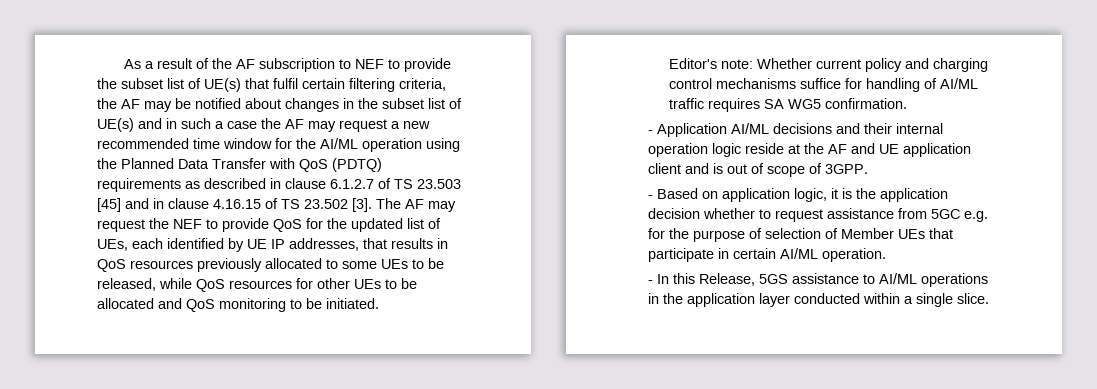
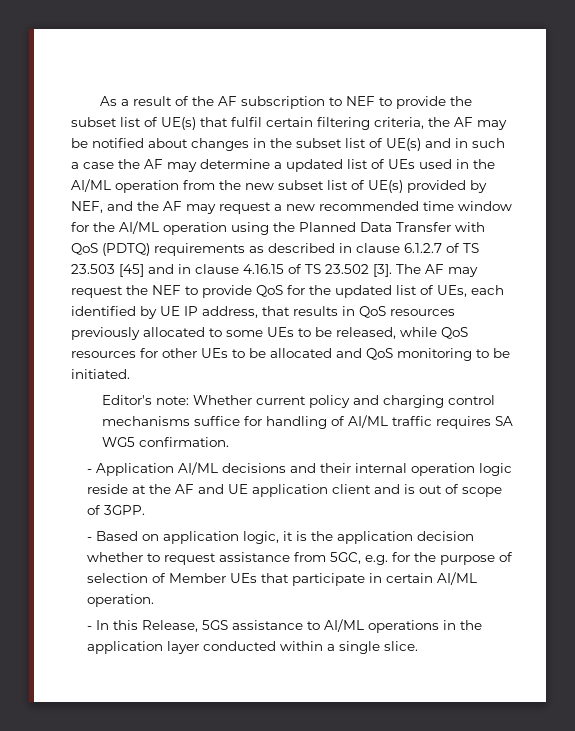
- As a result of the AF subscription to NEF to provide the subset list of UE(s) that fulfil certain filtering criteria, the AF may be notified about changes in the subset list of UE(s) and in such a case the AF may request a new recommended time window for the AI/ML operation using the Planned Data Transfer with QoS (PDTQ) requirements as described in clause 6.1.2.7 of TS 23.503 [45] and in clause 4.16.15 of TS 23.502 [3].
+ As a result of the AF subscription to NEF to provide the subset list of UE(s) that fulfil certain filtering criteria, the AF may be notified about changes in the subset list of UE(s) and in such a case the AF may determine a updated list of UEs used in the AI/ML operation from the new subset list of UE(s) provided by NEF, and the AF may request a new recommended time window for the AI/ML operation using the Planned Data Transfer with QoS (PDTQ) requirements as described in clause 6.1.2.7 of TS 23.503 [45] and in clause 4.16.15 of TS 23.502 [3].
- The AF may request the NEF to provide QoS for the updated list of UEs, each identified by UE IP addresses, that results in QoS resources previously allocated to some UEs to be released, while QoS resources for other UEs to be allocated and QoS monitoring to be initiated.
+ The AF may request the NEF to provide QoS for the updated list of UEs, each identified by UE IP address, that results in QoS resources previously allocated to some UEs to be released, while QoS resources for other UEs to be allocated and QoS monitoring to be initiated.
- - Based on application logic, it is the application decision whether to request assistance from 5GC e.g. for the purpose of selection of Member UEs that participate in certain AI/ML operation.
+ - Based on application logic, it is the application decision whether to request assistance from 5GC, e.g. for the purpose of selection of Member UEs that participate in certain AI/ML operation.

